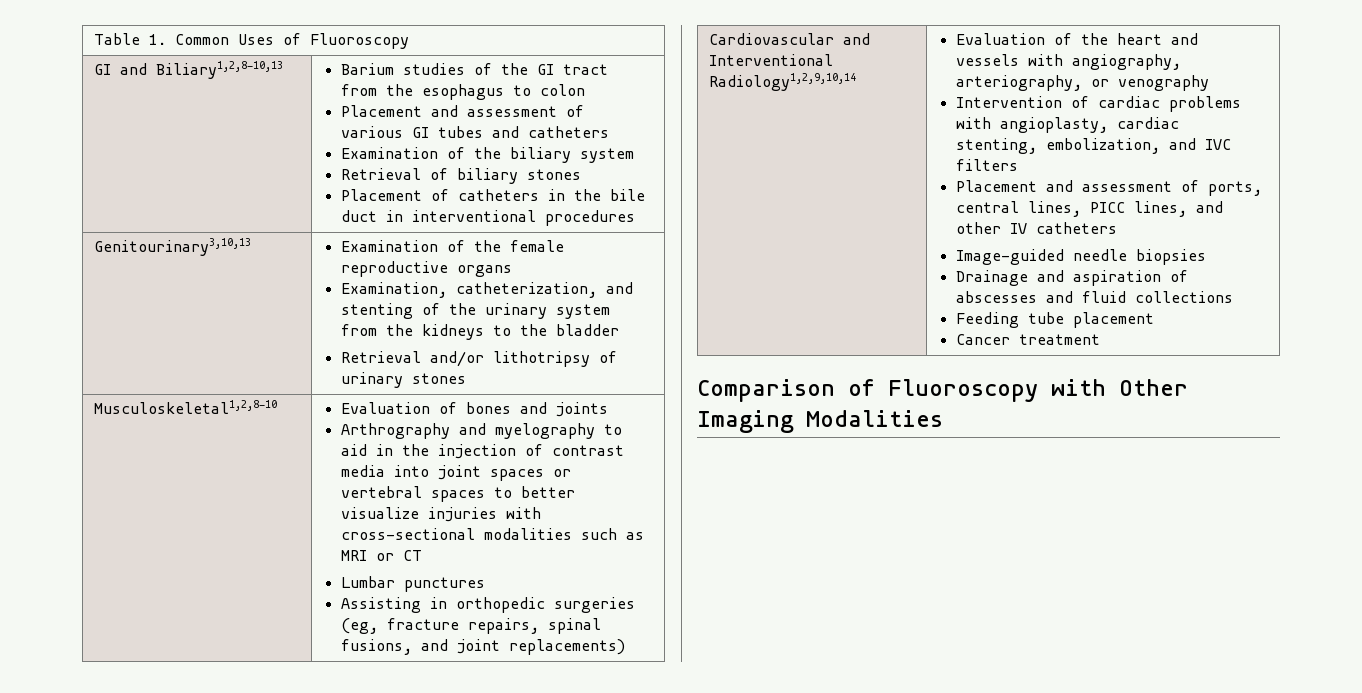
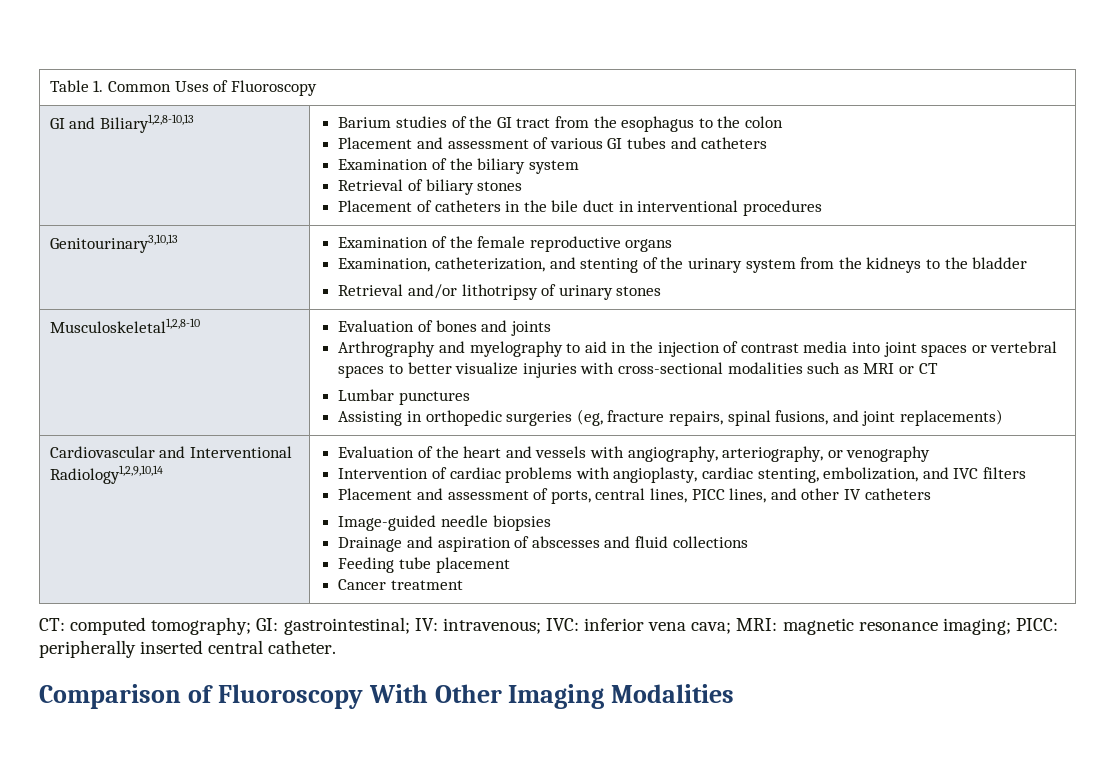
- Barium studies of the GI tract from the esophagus to colon
+ Barium studies of the GI tract from the esophagus to the colon
+ CT: computed tomography; GI: gastrointestinal; IV: intravenous; IVC: inferior vena cava; MRI: magnetic resonance imaging; PICC: peripherally inserted central catheter.
- Comparison of Fluoroscopy with Other Imaging Modalities
+ Comparison of Fluoroscopy With Other Imaging Modalities

